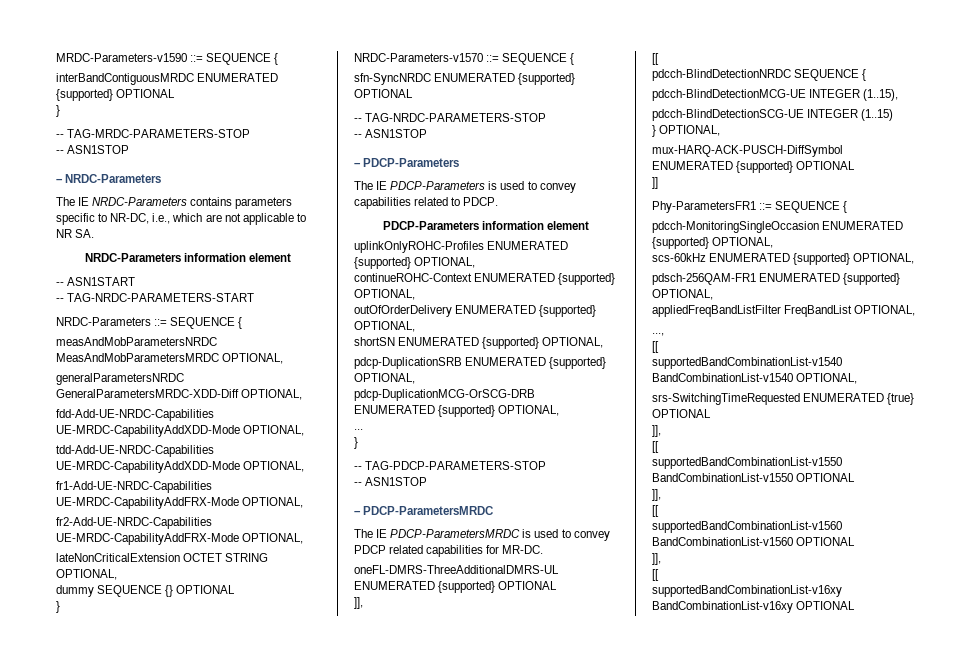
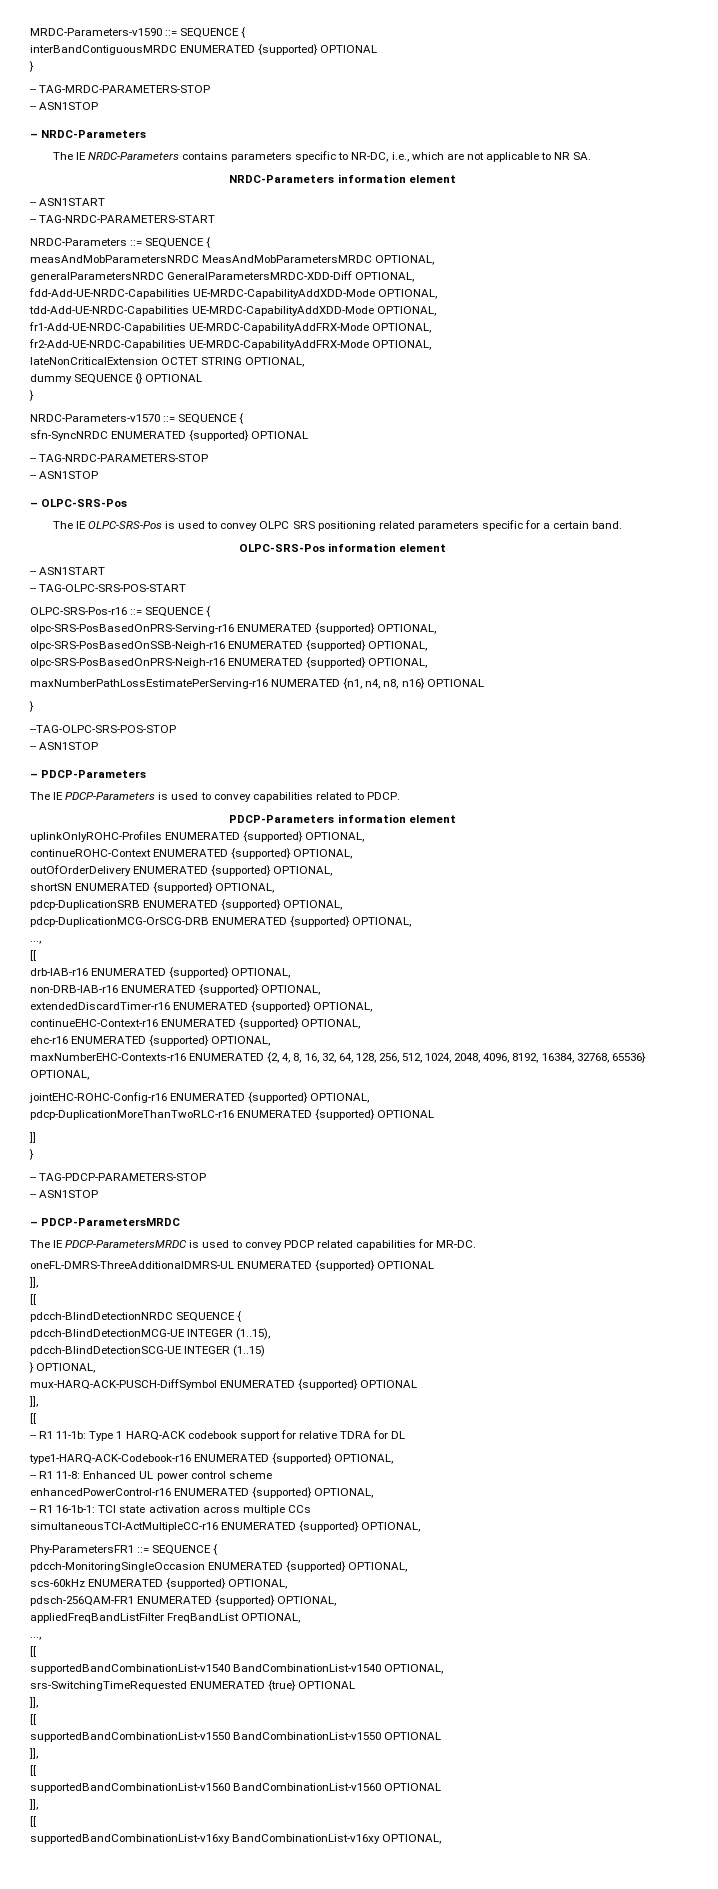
+ – OLPC-SRS-Pos
+ The IE OLPC-SRS-Pos is used to convey OLPC SRS positioning related parameters specific for a certain band.
+ OLPC-SRS-Pos information element
+ -- ASN1START
+ -- TAG-OLPC-SRS-POS-START
+ OLPC-SRS-Pos-r16 ::= SEQUENCE {
+ olpc-SRS-PosBasedOnPRS-Serving-r16 ENUMERATED {supported} OPTIONAL,
+ olpc-SRS-PosBasedOnSSB-Neigh-r16 ENUMERATED {supported} OPTIONAL,
+ olpc-SRS-PosBasedOnPRS-Neigh-r16 ENUMERATED {supported} OPTIONAL,
+ maxNumberPathLossEstimatePerServing-r16 NUMERATED {n1, n4, n8, n16} OPTIONAL
+ }
+ --TAG-OLPC-SRS-POS-STOP
+ -- ASN1STOP
  pdcp-DuplicationMCG-OrSCG-DRB ENUMERATED {supported} OPTIONAL,
- ...
+ ...,
+ [[
+ drb-IAB-r16 ENUMERATED {supported} OPTIONAL,
+ non-DRB-IAB-r16 ENUMERATED {supported} OPTIONAL,
+ extendedDiscardTimer-r16 ENUMERATED {supported} OPTIONAL,
+ continueEHC-Context-r16 ENUMERATED {supported} OPTIONAL,
+ ehc-r16 ENUMERATED {supported} OPTIONAL,
+ maxNumberEHC-Contexts-r16 ENUMERATED {2, 4, 8, 16, 32, 64, 128, 256, 512, 1024, 2048, 4096, 8192, 16384, 32768, 65536} OPTIONAL,
+ jointEHC-ROHC-Config-r16 ENUMERATED {supported} OPTIONAL,
+ pdcp-DuplicationMoreThanTwoRLC-r16 ENUMERATED {supported} OPTIONAL
+ ]]
  mux-HARQ-ACK-PUSCH-DiffSymbol ENUMERATED {supported} OPTIONAL
- ]]
+ ]],
+ [[
+ -- R1 11-1b: Type 1 HARQ-ACK codebook support for relative TDRA for DL
+ type1-HARQ-ACK-Codebook-r16 ENUMERATED {supported} OPTIONAL,
+ -- R1 11-8: Enhanced UL power control scheme
+ enhancedPowerControl-r16 ENUMERATED {supported} OPTIONAL,
+ -- R1 16-1b-1: TCI state activation across multiple CCs
+ simultaneousTCI-ActMultipleCC-r16 ENUMERATED {supported} OPTIONAL,
- supportedBandCombinationList-v16xy BandCombinationList-v16xy OPTIONAL
+ supportedBandCombinationList-v16xy BandCombinationList-v16xy OPTIONAL,

